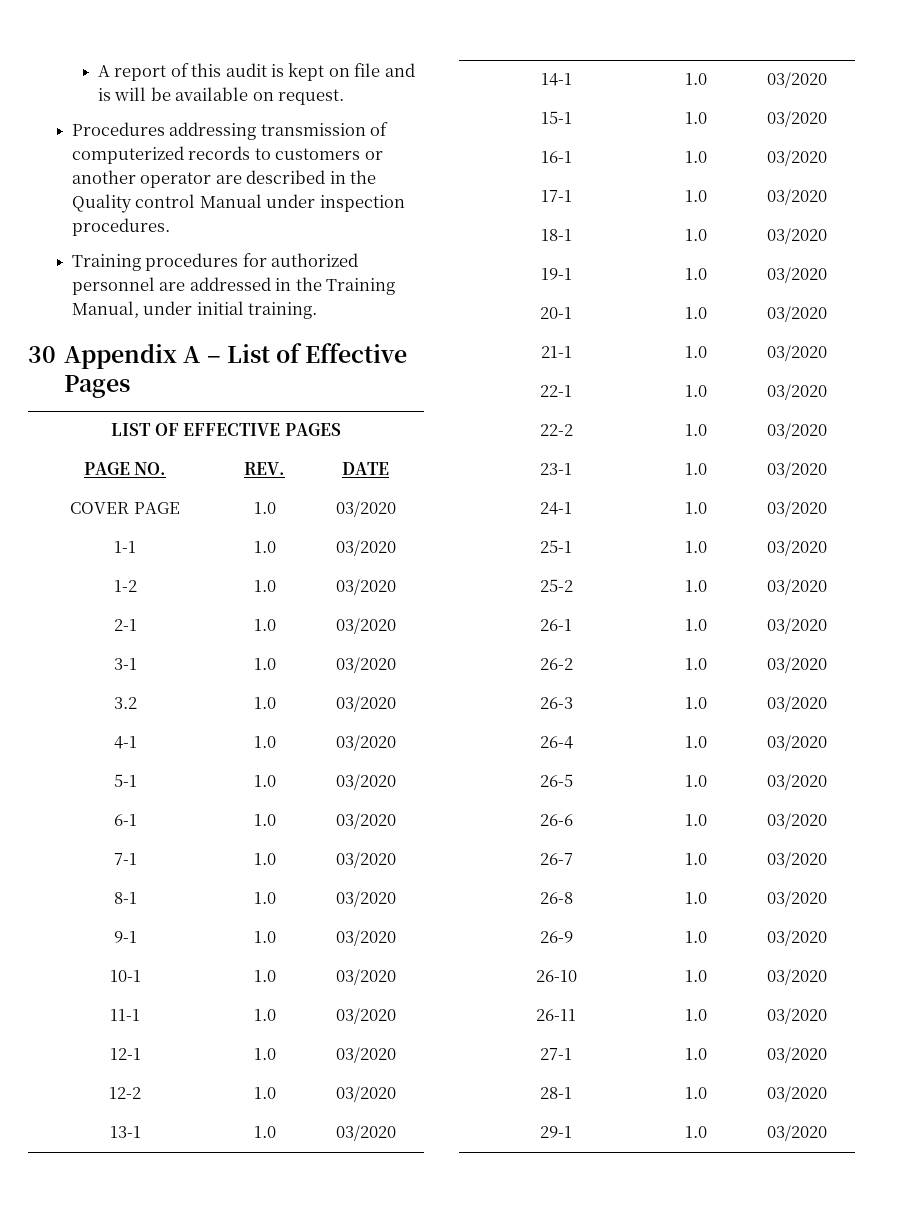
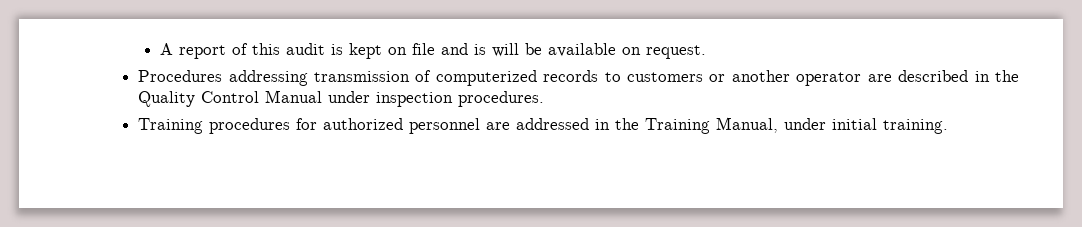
- Procedures addressing transmission of computerized records to customers or another operator are described in the Quality control Manual under inspection procedures.
+ Procedures addressing transmission of computerized records to customers or another operator are described in the Quality Control Manual under inspection procedures.
- 30 Appendix A – List of Effective Pages
- LIST OF EFFECTIVE PAGES
- PAGE NO. | REV. | DATE
- COVER PAGE | 1.0 | 03/2020
- 1-1 | 1.0 | 03/2020
- 1-2 | 1.0 | 03/2020
- 2-1 | 1.0 | 03/2020
- 3-1 | 1.0 | 03/2020
- 3.2 | 1.0 | 03/2020
- 4-1 | 1.0 | 03/2020
- 5-1 | 1.0 | 03/2020
- 6-1 | 1.0 | 03/2020
- 7-1 | 1.0 | 03/2020
- 8-1 | 1.0 | 03/2020
- 9-1 | 1.0 | 03/2020
- 10-1 | 1.0 | 03/2020
- 11-1 | 1.0 | 03/2020
- 12-1 | 1.0 | 03/2020
- 12-2 | 1.0 | 03/2020
- 13-1 | 1.0 | 03/2020
- 14-1 | 1.0 | 03/2020
- 15-1 | 1.0 | 03/2020
- 16-1 | 1.0 | 03/2020
- 17-1 | 1.0 | 03/2020
- 18-1 | 1.0 | 03/2020
- 19-1 | 1.0 | 03/2020
- 20-1 | 1.0 | 03/2020
- 21-1 | 1.0 | 03/2020
- 22-1 | 1.0 | 03/2020
- 22-2 | 1.0 | 03/2020
- 23-1 | 1.0 | 03/2020
- 24-1 | 1.0 | 03/2020
- 25-1 | 1.0 | 03/2020
- 25-2 | 1.0 | 03/2020
- 26-1 | 1.0 | 03/2020
- 26-2 | 1.0 | 03/2020
- 26-3 | 1.0 | 03/2020
- 26-4 | 1.0 | 03/2020
- 26-5 | 1.0 | 03/2020
- 26-6 | 1.0 | 03/2020
- 26-7 | 1.0 | 03/2020
- 26-8 | 1.0 | 03/2020
- 26-9 | 1.0 | 03/2020
- 26-10 | 1.0 | 03/2020
- 26-11 | 1.0 | 03/2020
- 27-1 | 1.0 | 03/2020
- 28-1 | 1.0 | 03/2020
- 29-1 | 1.0 | 03/2020

